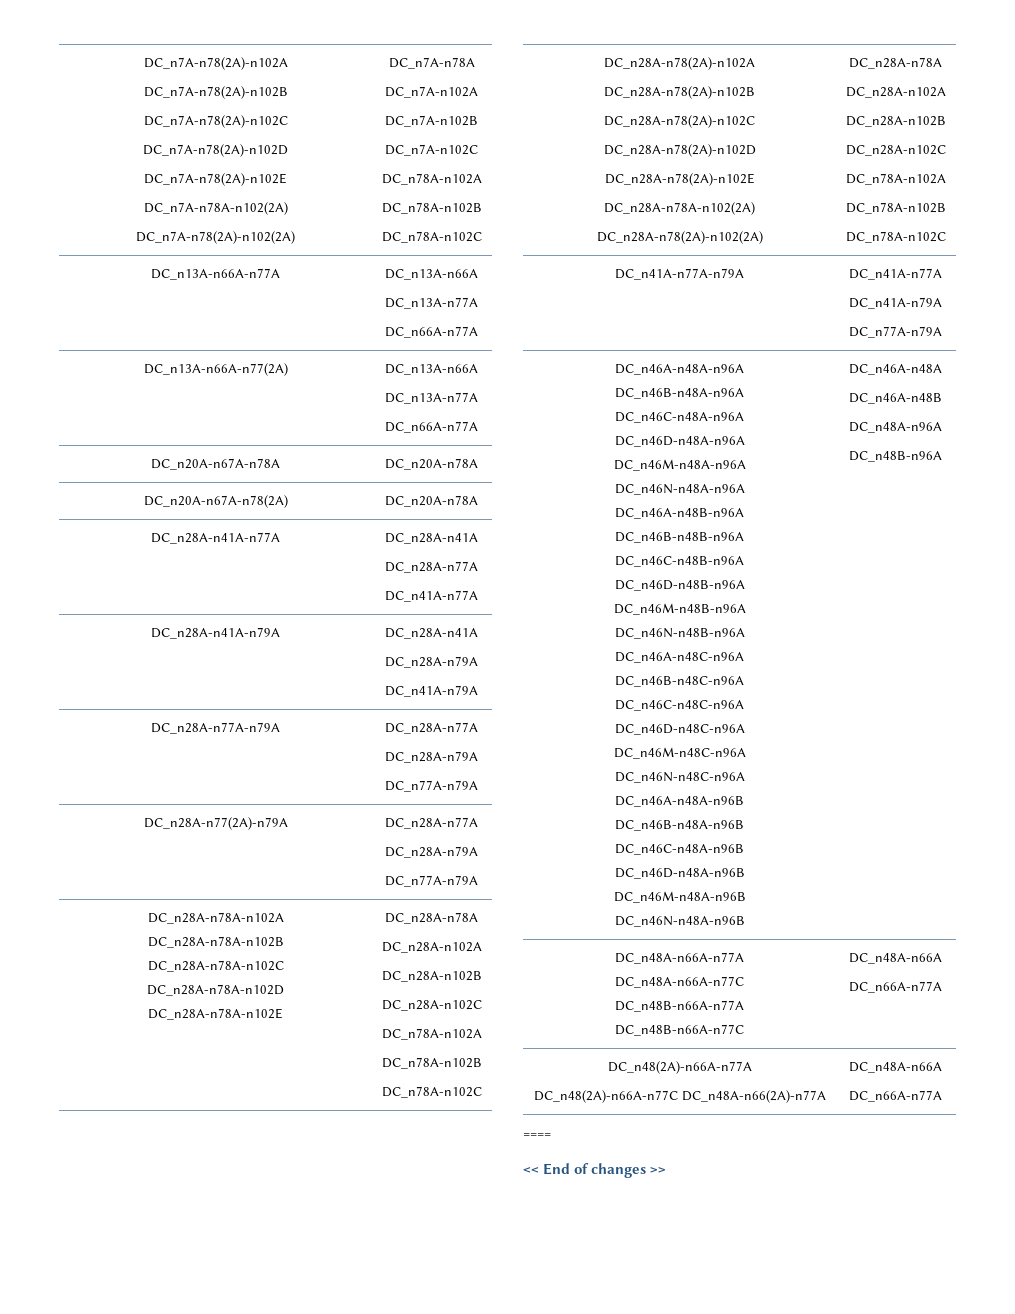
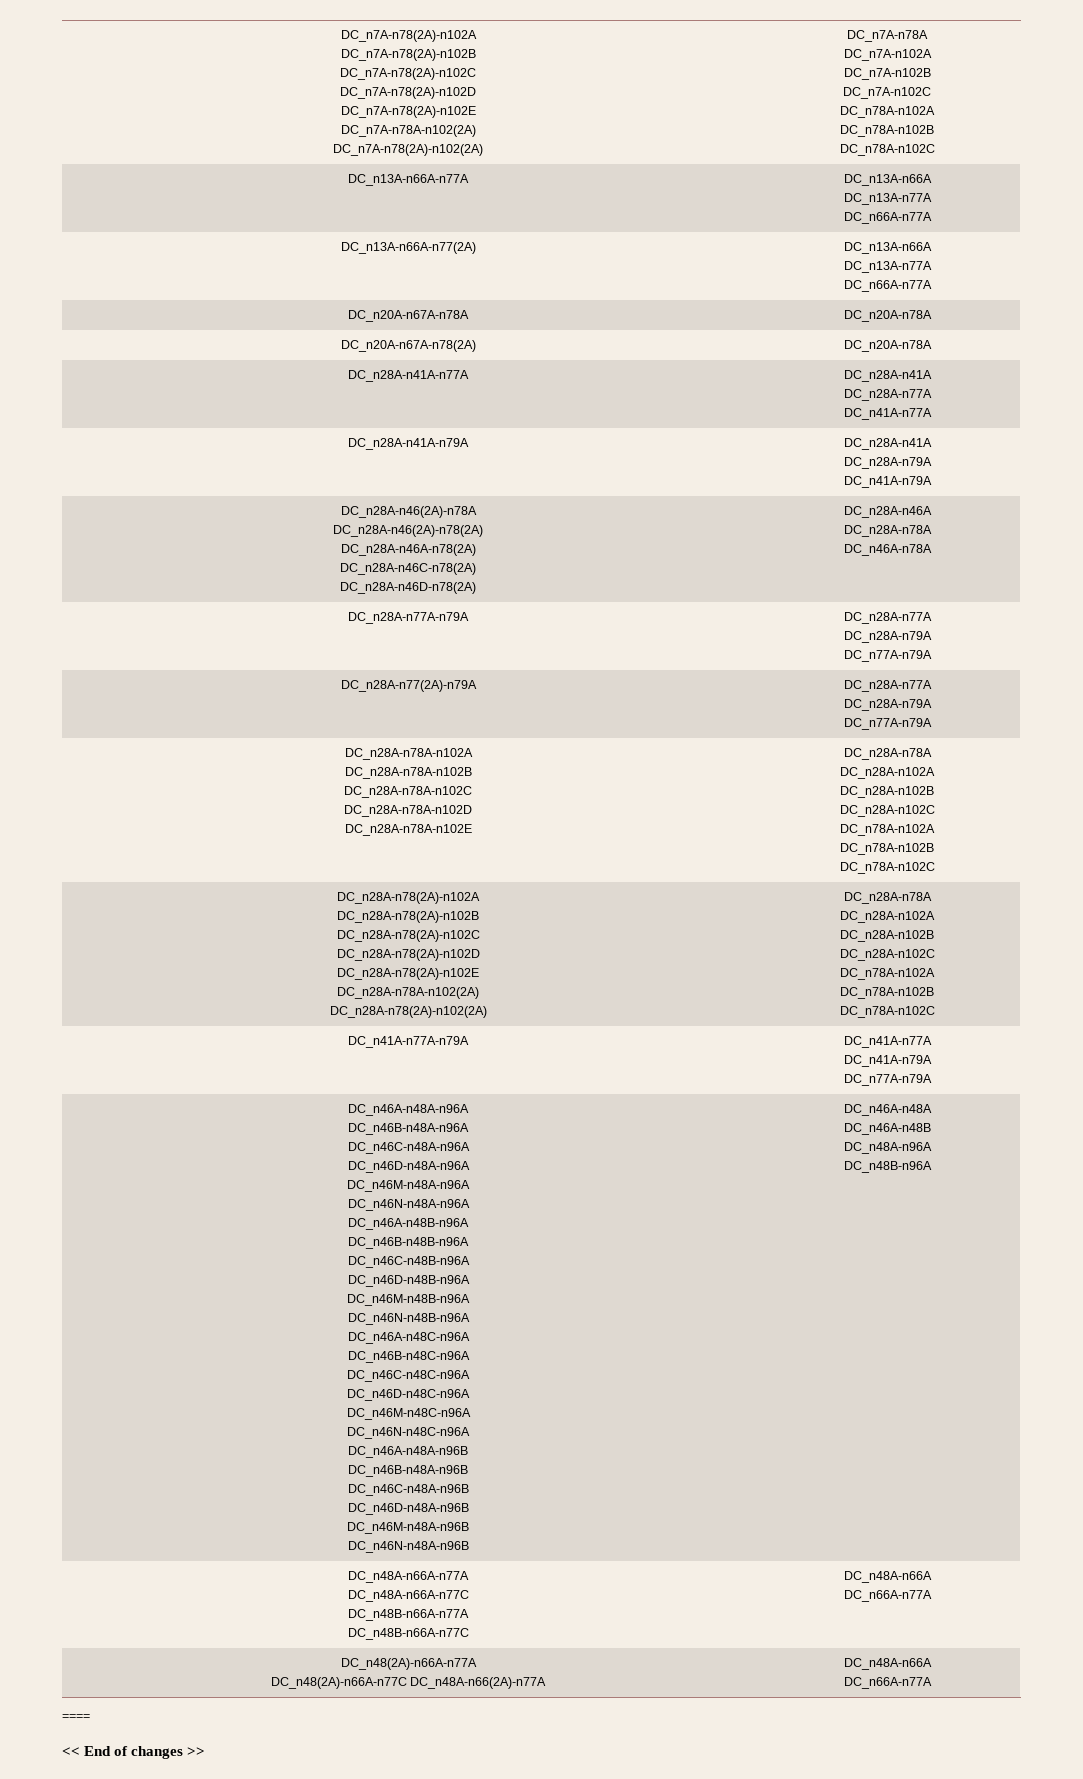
+ DC_n28A-n46(2A)-n78A
+ DC_n28A-n46(2A)-n78(2A)
+ DC_n28A-n46A-n78(2A)
+ DC_n28A-n46C-n78(2A)
+ DC_n28A-n46D-n78(2A) | DC_n28A-n46A
+ DC_n28A-n78A
+ DC_n46A-n78A

